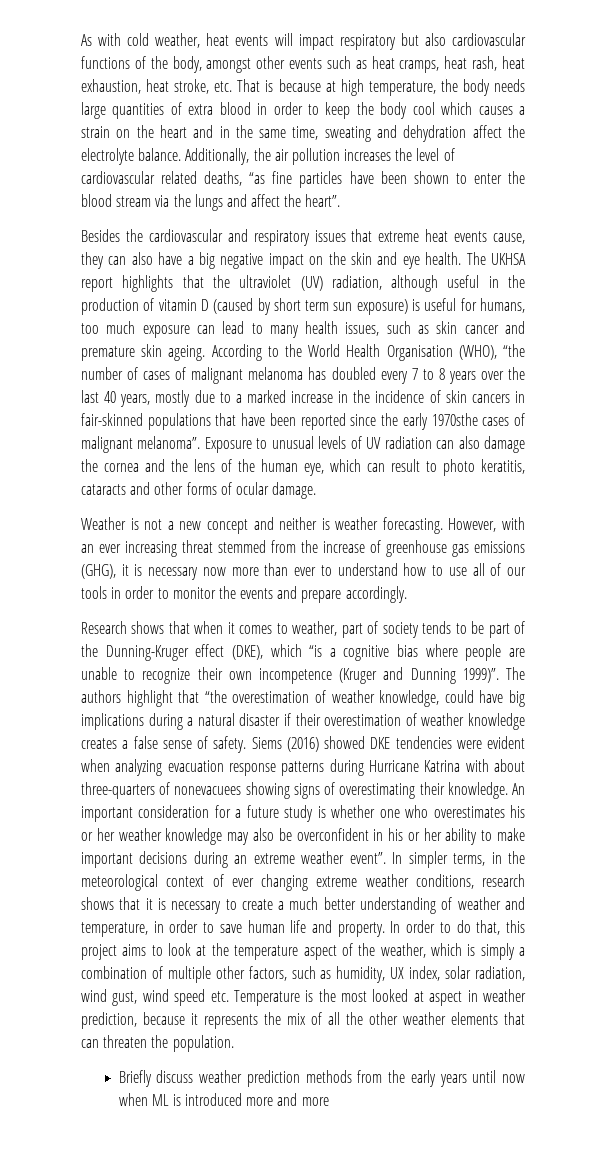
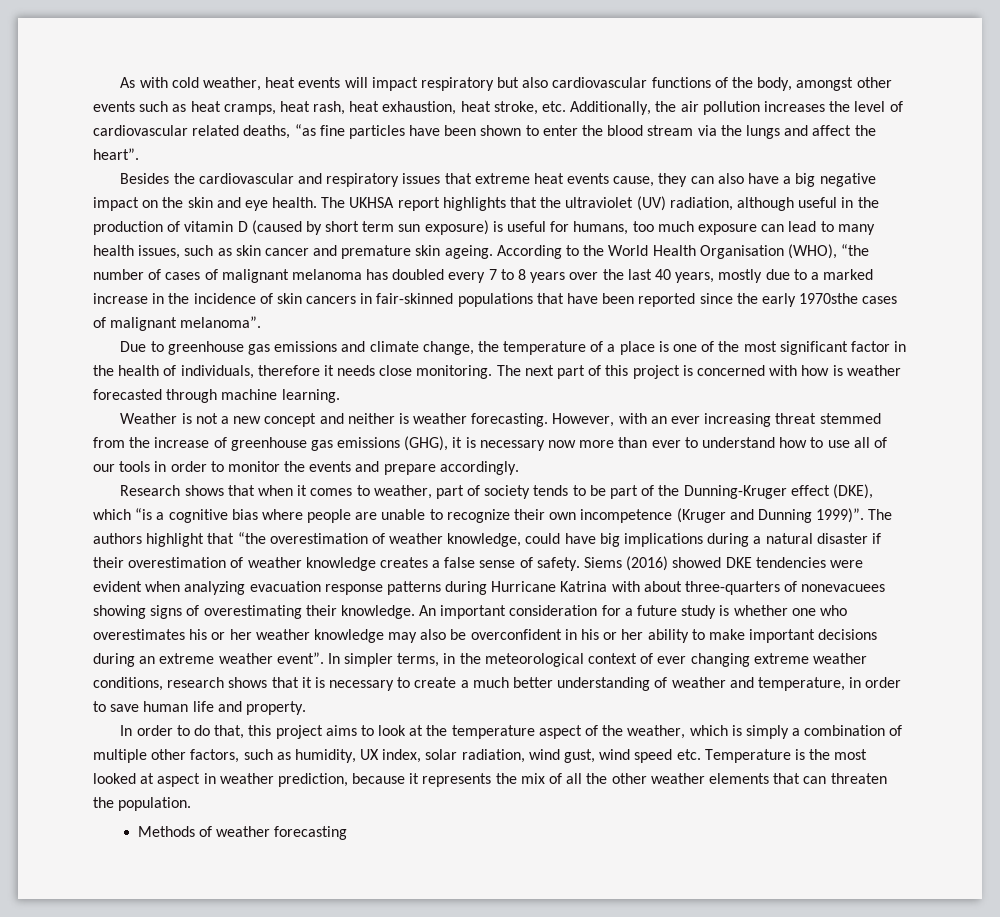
- As with cold weather, heat events will impact respiratory but also cardiovascular functions of the body, amongst other events such as heat cramps, heat rash, heat exhaustion, heat stroke, etc. That is because at high temperature, the body needs large quantities of extra blood in order to keep the body cool which causes a strain on the heart and in the same time, sweating and dehydration affect the electrolyte balance. Additionally, the air pollution increases the level of cardiovascular related deaths, “as fine particles have been shown to enter the blood stream via the lungs and affect the heart”.
+ As with cold weather, heat events will impact respiratory but also cardiovascular functions of the body, amongst other events such as heat cramps, heat rash, heat exhaustion, heat stroke, etc. Additionally, the air pollution increases the level of cardiovascular related deaths, “as fine particles have been shown to enter the blood stream via the lungs and affect the heart”.
- According to the World Health Organisation (WHO), “the number of cases of malignant melanoma has doubled every 7 to 8 years over the last 40 years, mostly due to a marked increase in the incidence of skin cancers in fair-skinned populations that have been reported since the early 1970sthe cases of malignant melanoma”. Exposure to unusual levels of UV radiation can also damage the cornea and the lens of the human eye, which can result to photo keratitis, cataracts and other forms of ocular damage.
+ According to the World Health Organisation (WHO), “the number of cases of malignant melanoma has doubled every 7 to 8 years over the last 40 years, mostly due to a marked increase in the incidence of skin cancers in fair-skinned populations that have been reported since the early 1970sthe cases of malignant melanoma”.
+ Due to greenhouse gas emissions and climate change, the temperature of a place is one of the most significant factor in the health of individuals, therefore it needs close monitoring. The next part of this project is concerned with how is weather forecasted through machine learning.
- In simpler terms, in the meteorological context of ever changing extreme weather conditions, research shows that it is necessary to create a much better understanding of weather and temperature, in order to save human life and property. In order to do that, this project aims to look at the temperature aspect of the weather, which is simply a combination of multiple other factors, such as humidity, UX index, solar radiation, wind gust, wind speed etc. Temperature is the most looked at aspect in weather prediction, because it represents the mix of all the other weather elements that can threaten the population.
+ In simpler terms, in the meteorological context of ever changing extreme weather conditions, research shows that it is necessary to create a much better understanding of weather and temperature, in order to save human life and property.
+ In order to do that, this project aims to look at the temperature aspect of the weather, which is simply a combination of multiple other factors, such as humidity, UX index, solar radiation, wind gust, wind speed etc. Temperature is the most looked at aspect in weather prediction, because it represents the mix of all the other weather elements that can threaten the population.
- Briefly discuss weather prediction methods from the early years until now when ML is introduced more and more
+ Methods of weather forecasting

